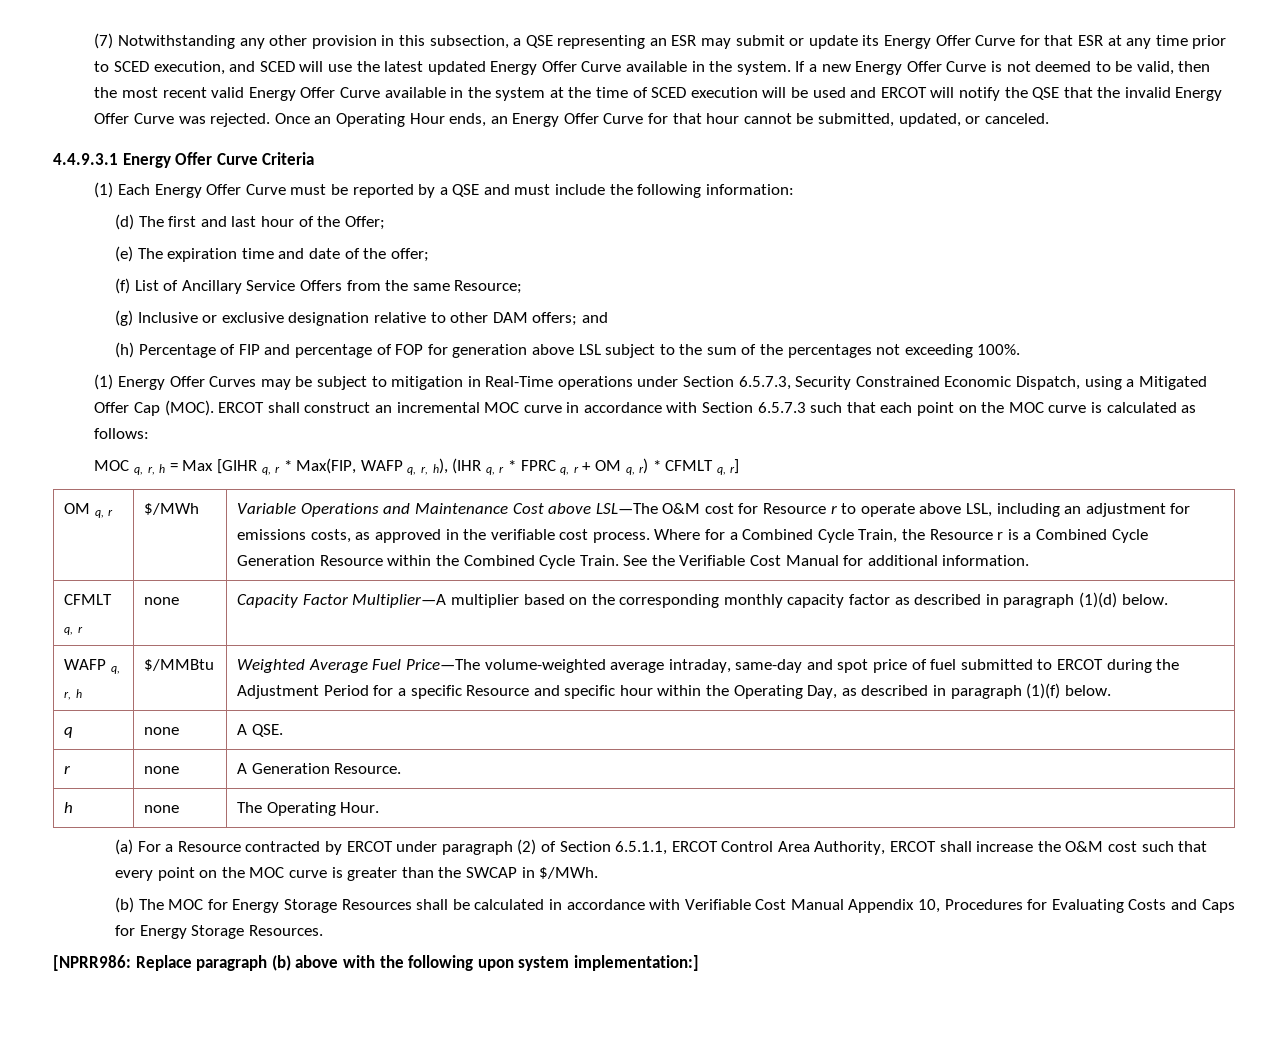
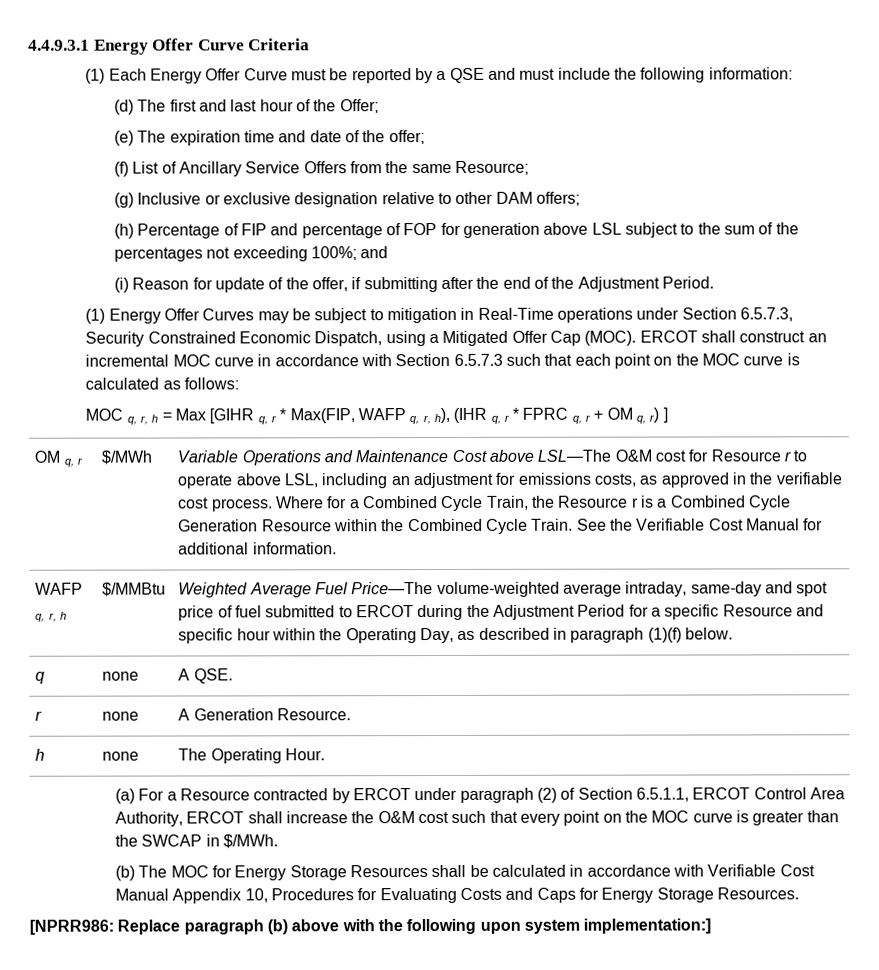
- (7) Notwithstanding any other provision in this subsection, a QSE representing an ESR may submit or update its Energy Offer Curve for that ESR at any time prior to SCED execution, and SCED will use the latest updated Energy Offer Curve available in the system. If a new Energy Offer Curve is not deemed to be valid, then the most recent valid Energy Offer Curve available in the system at the time of SCED execution will be used and ERCOT will notify the QSE that the invalid Energy Offer Curve was rejected. Once an Operating Hour ends, an Energy Offer Curve for that hour cannot be submitted, updated, or canceled.
- (g) Inclusive or exclusive designation relative to other DAM offers; and
+ (g) Inclusive or exclusive designation relative to other DAM offers;
- (h) Percentage of FIP and percentage of FOP for generation above LSL subject to the sum of the percentages not exceeding 100%.
+ (h) Percentage of FIP and percentage of FOP for generation above LSL subject to the sum of the percentages not exceeding 100%; and
+ (i) Reason for update of the offer, if submitting after the end of the Adjustment Period.
- MOC q, r, h = Max [GIHR q, r * Max(FIP, WAFP q, r, h), (IHR q, r * FPRC q, r + OM q, r) * CFMLT q, r]
+ MOC q, r, h = Max [GIHR q, r * Max(FIP, WAFP q, r, h), (IHR q, r * FPRC q, r + OM q, r) ]
- CFMLT q, r | none | Capacity Factor Multiplier—A multiplier based on the corresponding monthly capacity factor as described in paragraph (1)(d) below.

